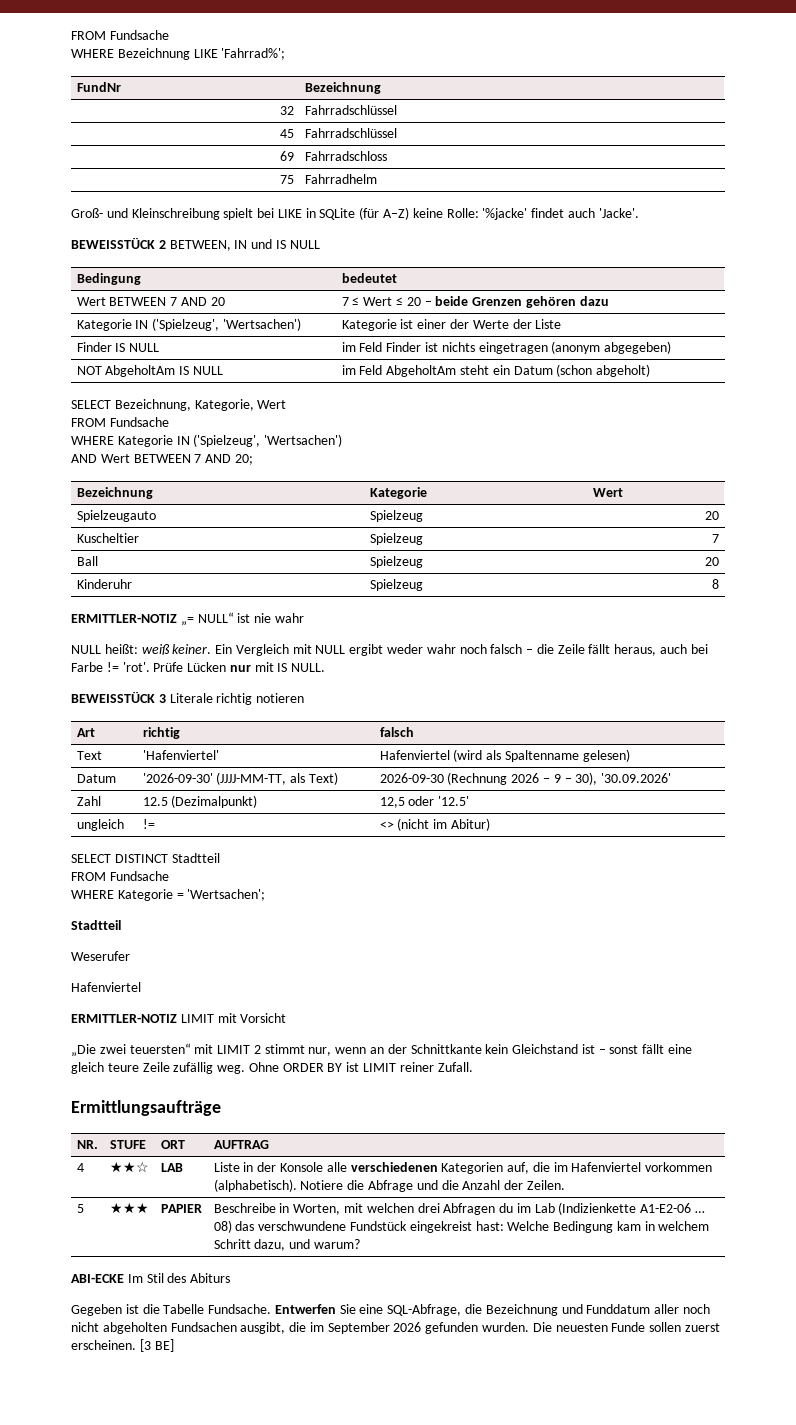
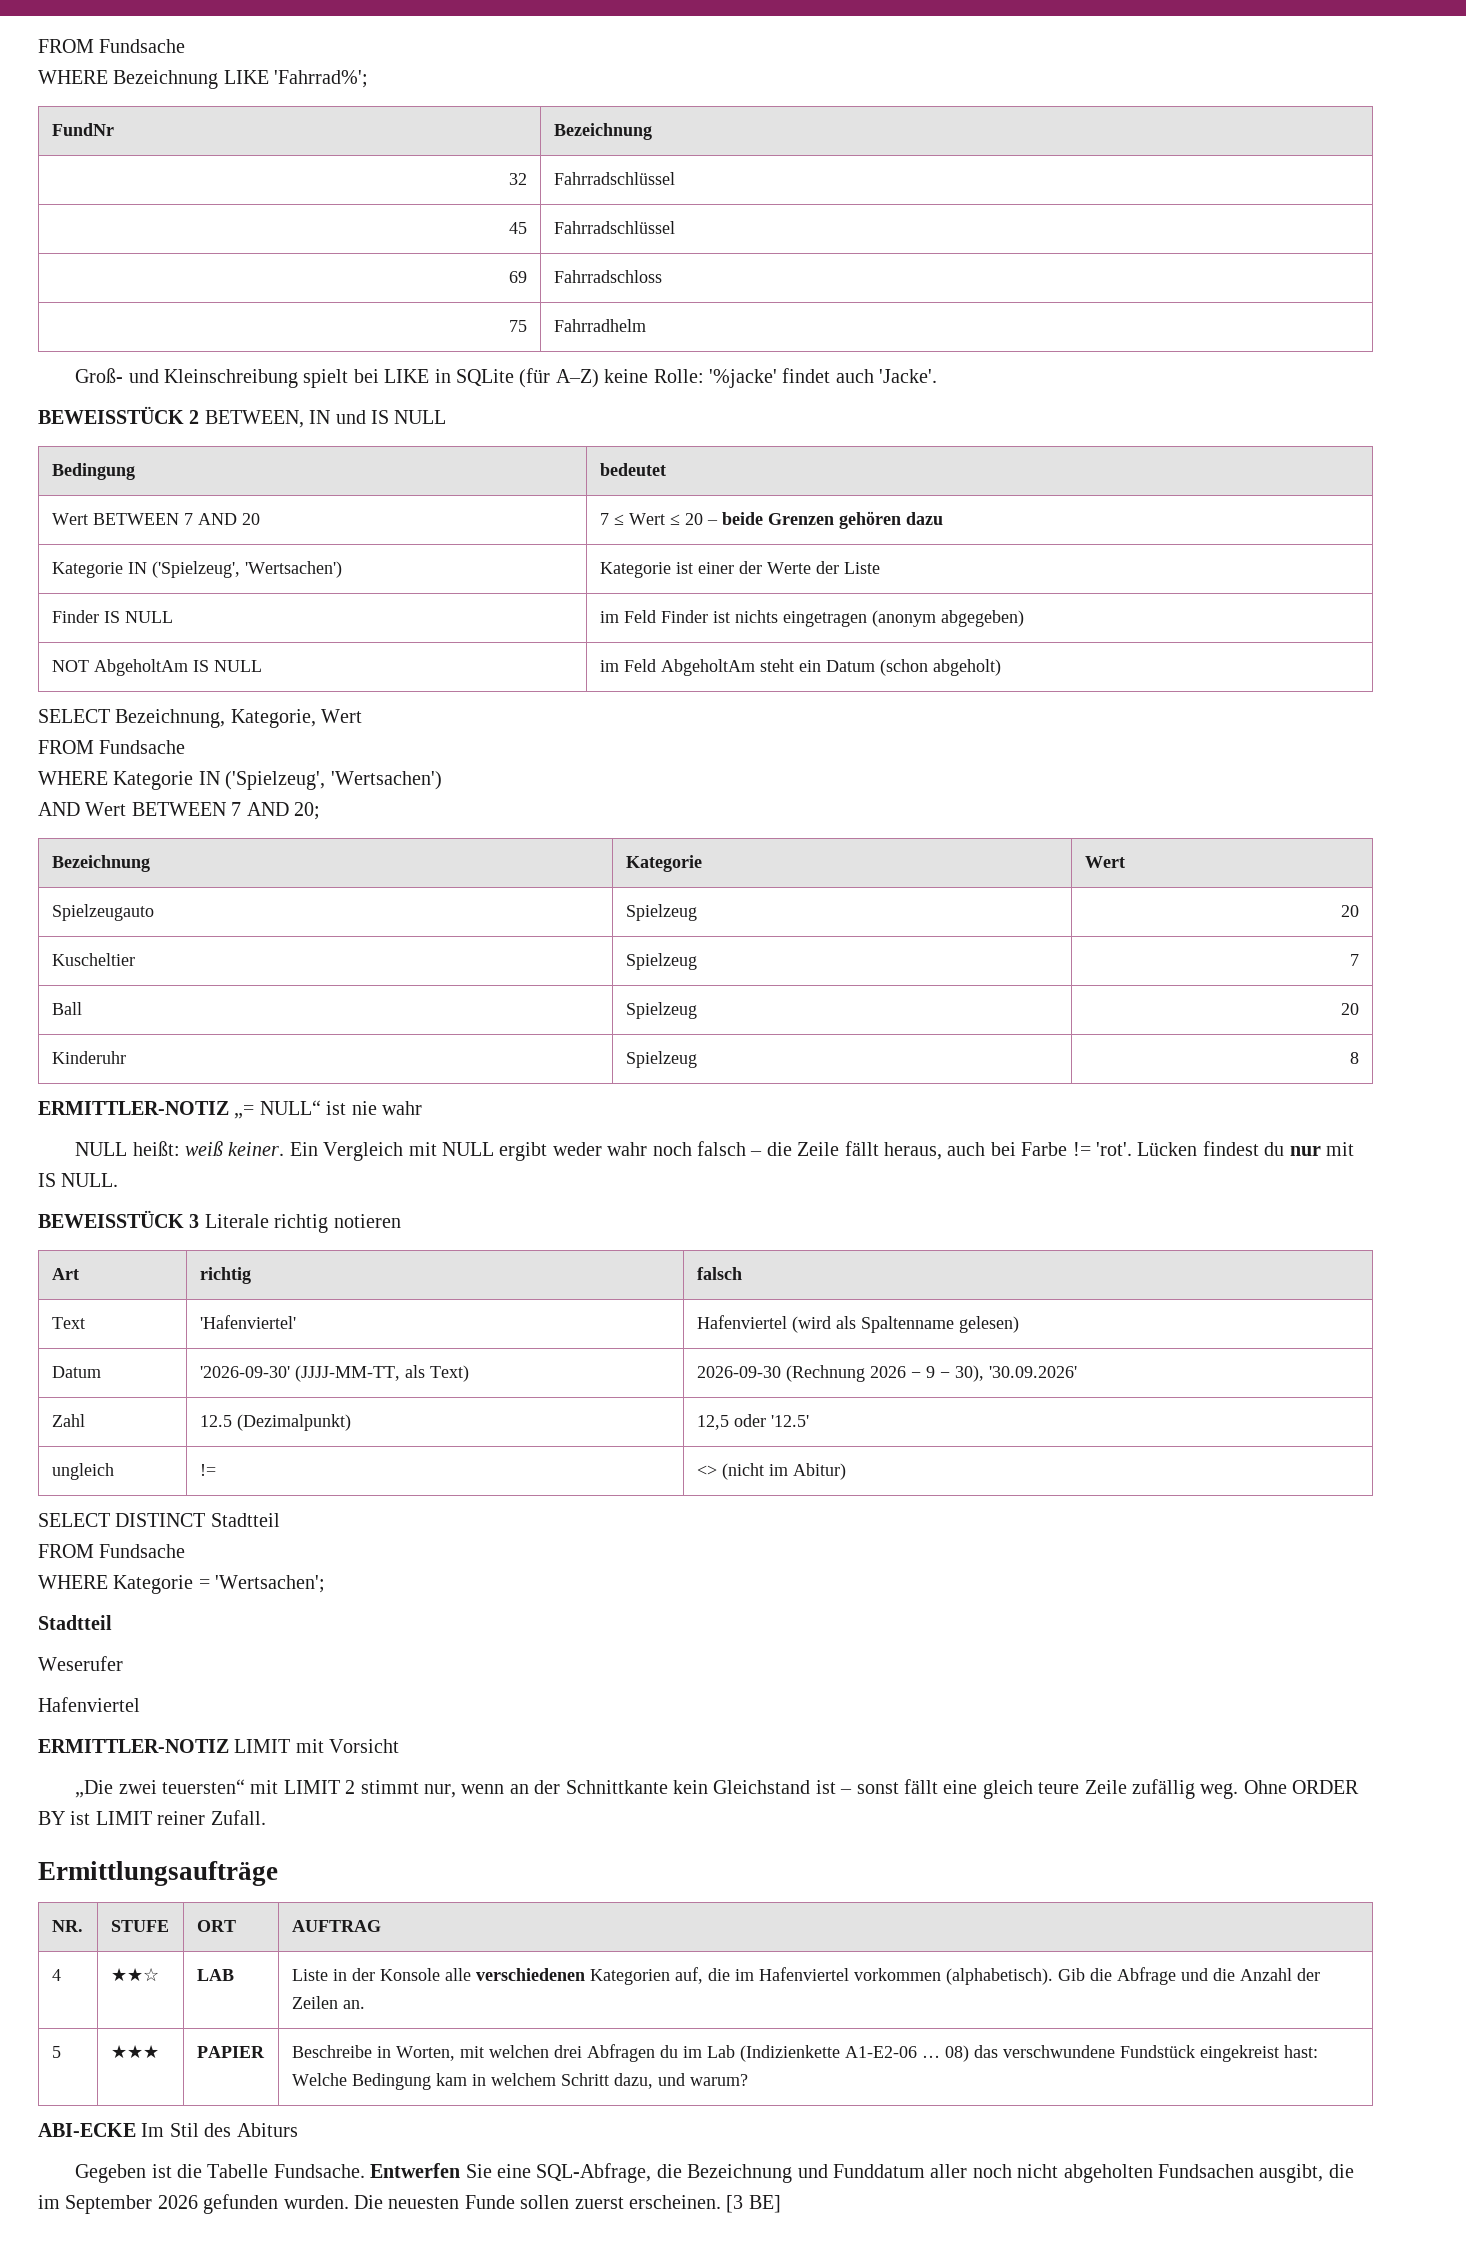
- Prüfe Lücken nur mit IS NULL.
+ Lücken findest du nur mit IS NULL.
- 4 | ★★☆ | LAB | Liste in der Konsole alle verschiedenen Kategorien auf, die im Hafenviertel vorkommen (alphabetisch). Notiere die Abfrage und die Anzahl der Zeilen.
+ 4 | ★★☆ | LAB | Liste in der Konsole alle verschiedenen Kategorien auf, die im Hafenviertel vorkommen (alphabetisch). Gib die Abfrage und die Anzahl der Zeilen an.

